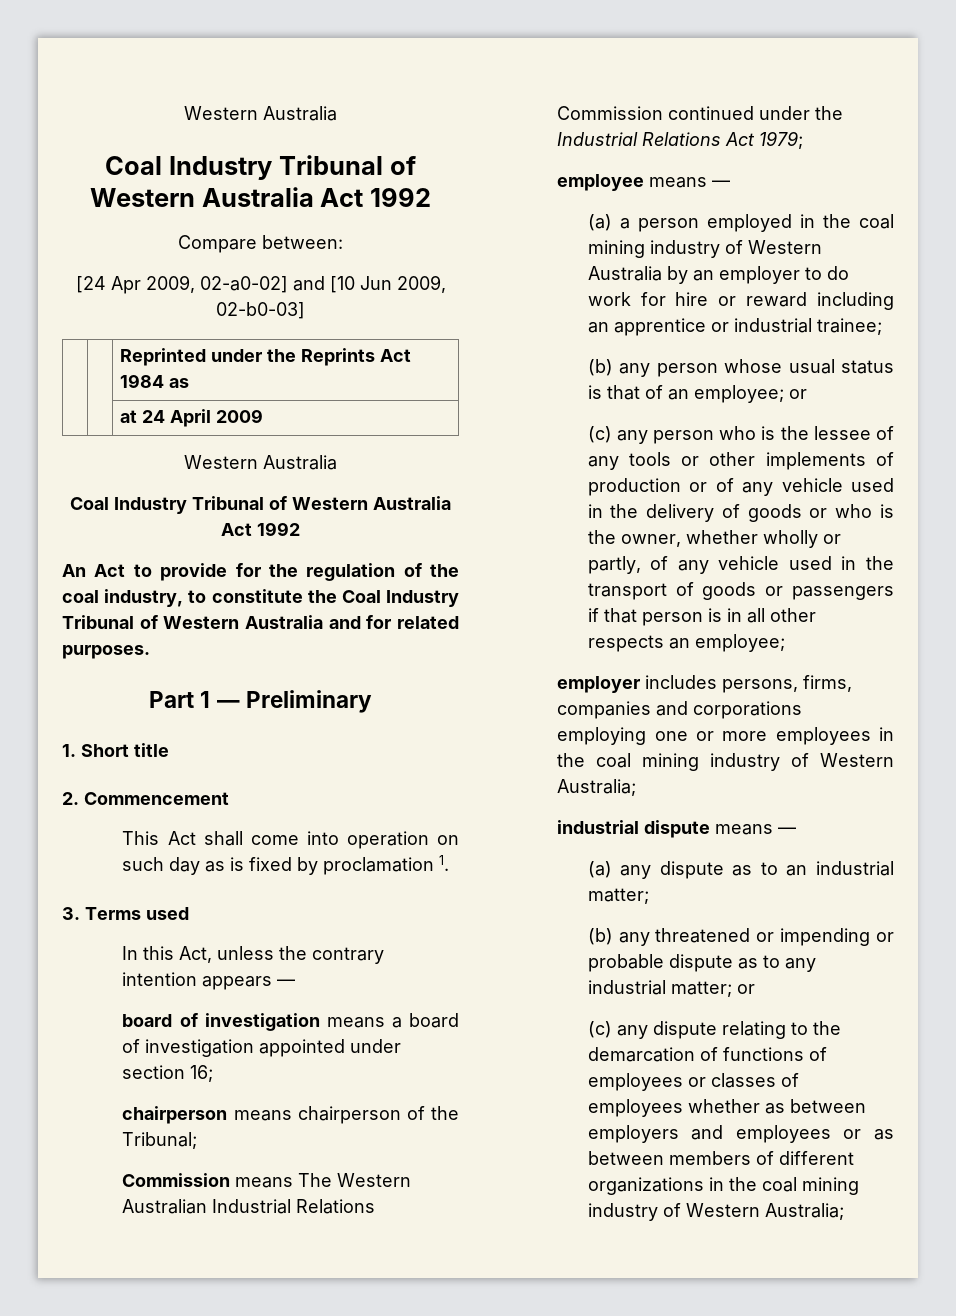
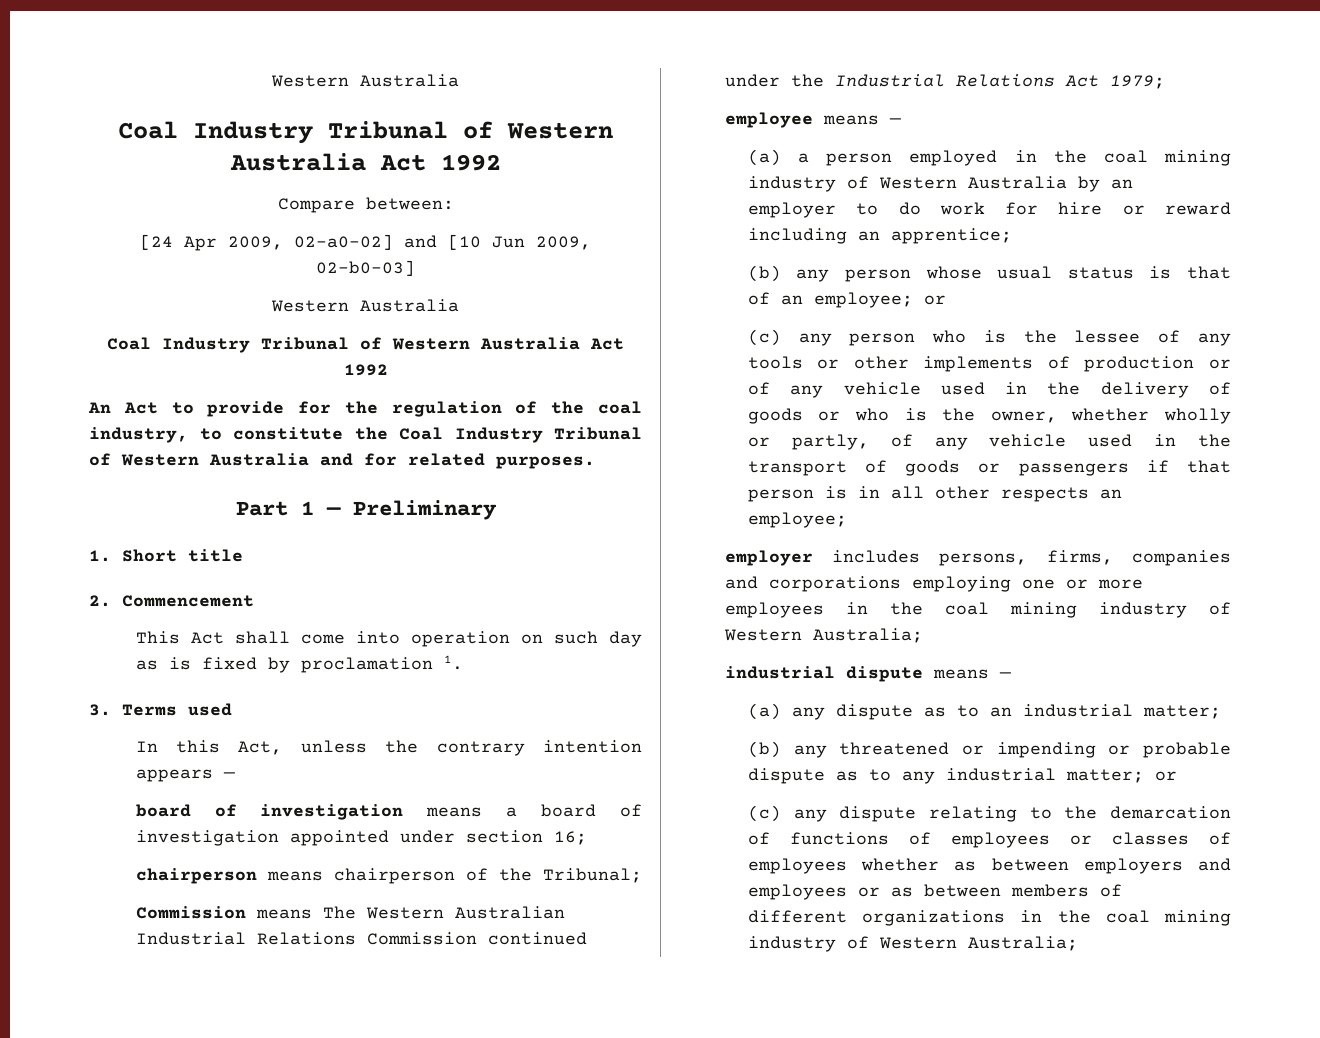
- | | Reprinted under the Reprints Act 1984 as
- | | at 24 April 2009
- (a) a person employed in the coal mining industry of Western Australia by an employer to do work for hire or reward including an apprentice or industrial trainee;
+ (a) a person employed in the coal mining industry of Western Australia by an employer to do work for hire or reward including an apprentice;

